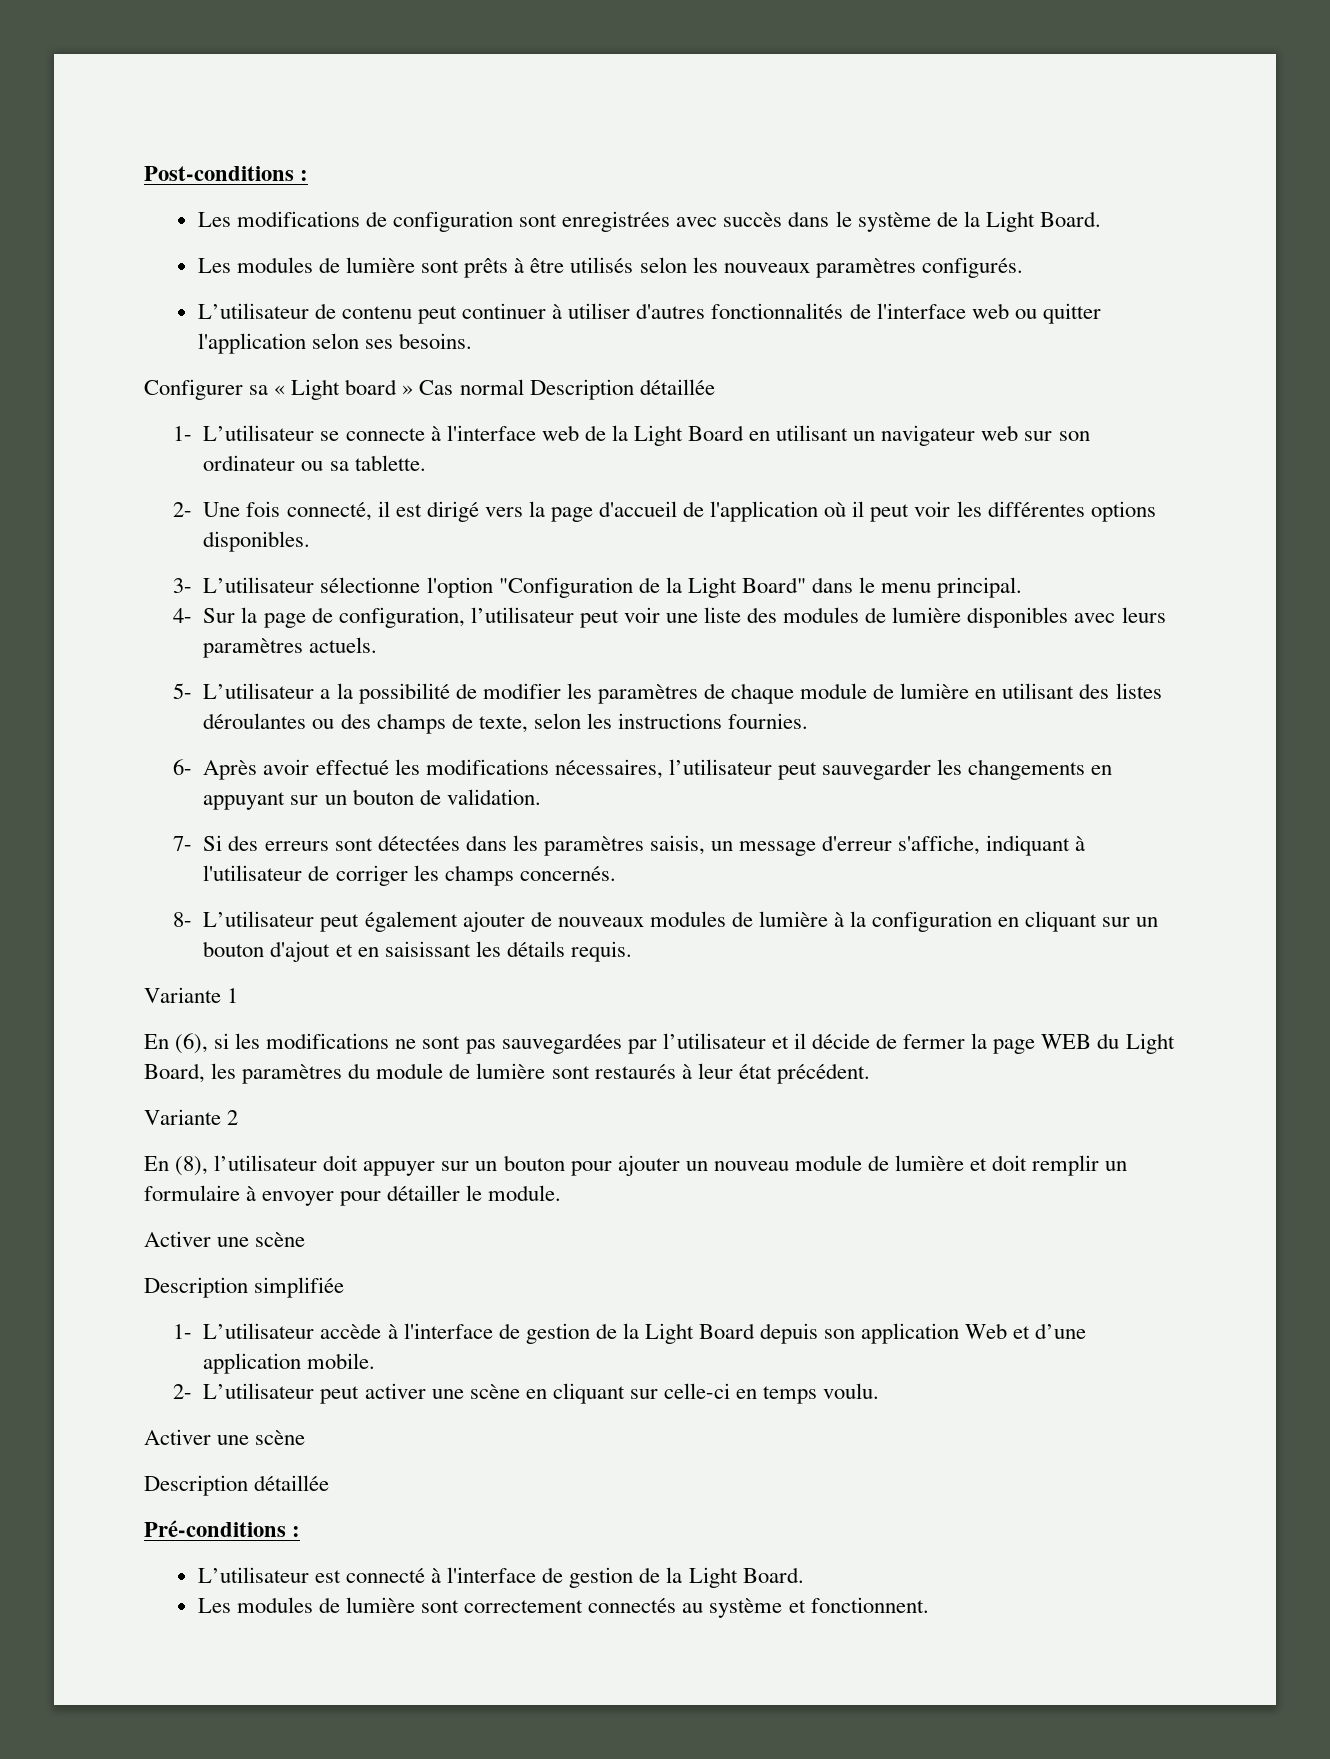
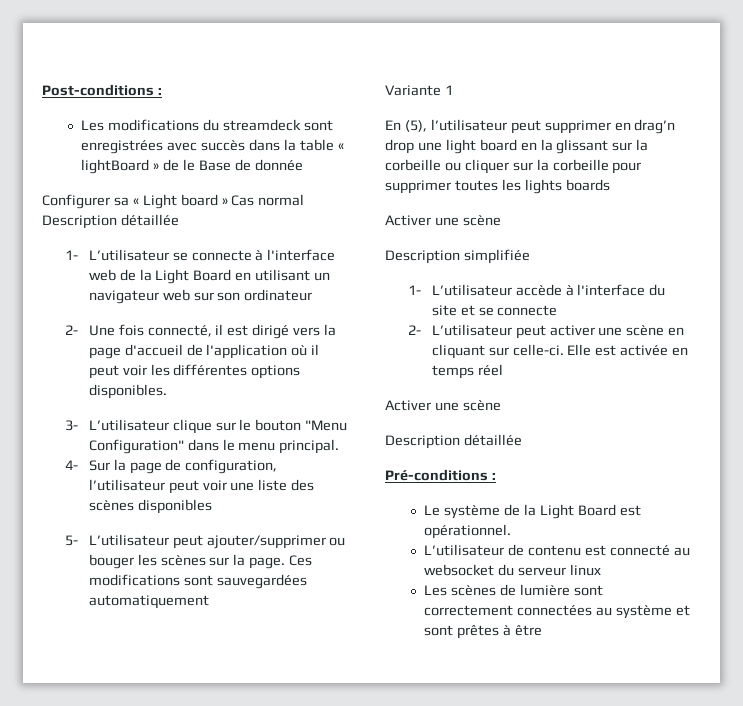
- Les modifications de configuration sont enregistrées avec succès dans le système de la Light Board.
- Les modules de lumière sont prêts à être utilisés selon les nouveaux paramètres configurés.
- L’utilisateur de contenu peut continuer à utiliser d'autres fonctionnalités de l'interface web ou quitter l'application selon ses besoins.
+ Les modifications du streamdeck sont enregistrées avec succès dans la table « lightBoard » de le Base de donnée
- 1- L’utilisateur se connecte à l'interface web de la Light Board en utilisant un navigateur web sur son ordinateur ou sa tablette.
+ 1- L’utilisateur se connecte à l'interface web de la Light Board en utilisant un navigateur web sur son ordinateur
- 3- L’utilisateur sélectionne l'option "Configuration de la Light Board" dans le menu principal.
+ 3- L’utilisateur clique sur le bouton "Menu Configuration" dans le menu principal.
- 4- Sur la page de configuration, l’utilisateur peut voir une liste des modules de lumière disponibles avec leurs paramètres actuels.
- 5- L’utilisateur a la possibilité de modifier les paramètres de chaque module de lumière en utilisant des listes déroulantes ou des champs de texte, selon les instructions fournies.
- 6- Après avoir effectué les modifications nécessaires, l’utilisateur peut sauvegarder les changements en appuyant sur un bouton de validation.
- 7- Si des erreurs sont détectées dans les paramètres saisis, un message d'erreur s'affiche, indiquant à l'utilisateur de corriger les champs concernés.
- 8- L’utilisateur peut également ajouter de nouveaux modules de lumière à la configuration en cliquant sur un bouton d'ajout et en saisissant les détails requis.
+ 4- Sur la page de configuration, l’utilisateur peut voir une liste des scènes disponibles
+ 5- L’utilisateur peut ajouter/supprimer ou bouger les scènes sur la page. Ces modifications sont sauvegardées automatiquement
  Variante 1
- En (6), si les modifications ne sont pas sauvegardées par l’utilisateur et il décide de fermer la page WEB du Light Board, les paramètres du module de lumière sont restaurés à leur état précédent.
- Variante 2
- En (8), l’utilisateur doit appuyer sur un bouton pour ajouter un nouveau module de lumière et doit remplir un formulaire à envoyer pour détailler le module.
+ En (5), l’utilisateur peut supprimer en drag’n drop une light board en la glissant sur la corbeille ou cliquer sur la corbeille pour supprimer toutes les lights boards
- 1- L’utilisateur accède à l'interface de gestion de la Light Board depuis son application Web et d’une application mobile.
+ 1- L’utilisateur accède à l'interface du site et se connecte
- 2- L’utilisateur peut activer une scène en cliquant sur celle-ci en temps voulu.
+ 2- L’utilisateur peut activer une scène en cliquant sur celle-ci. Elle est activée en temps réel
- L’utilisateur est connecté à l'interface de gestion de la Light Board.
- Les modules de lumière sont correctement connectés au système et fonctionnent.
+ Le système de la Light Board est opérationnel.
+ L’utilisateur de contenu est connecté au websocket du serveur linux
+ Les scènes de lumière sont correctement connectées au système et sont prêtes à être

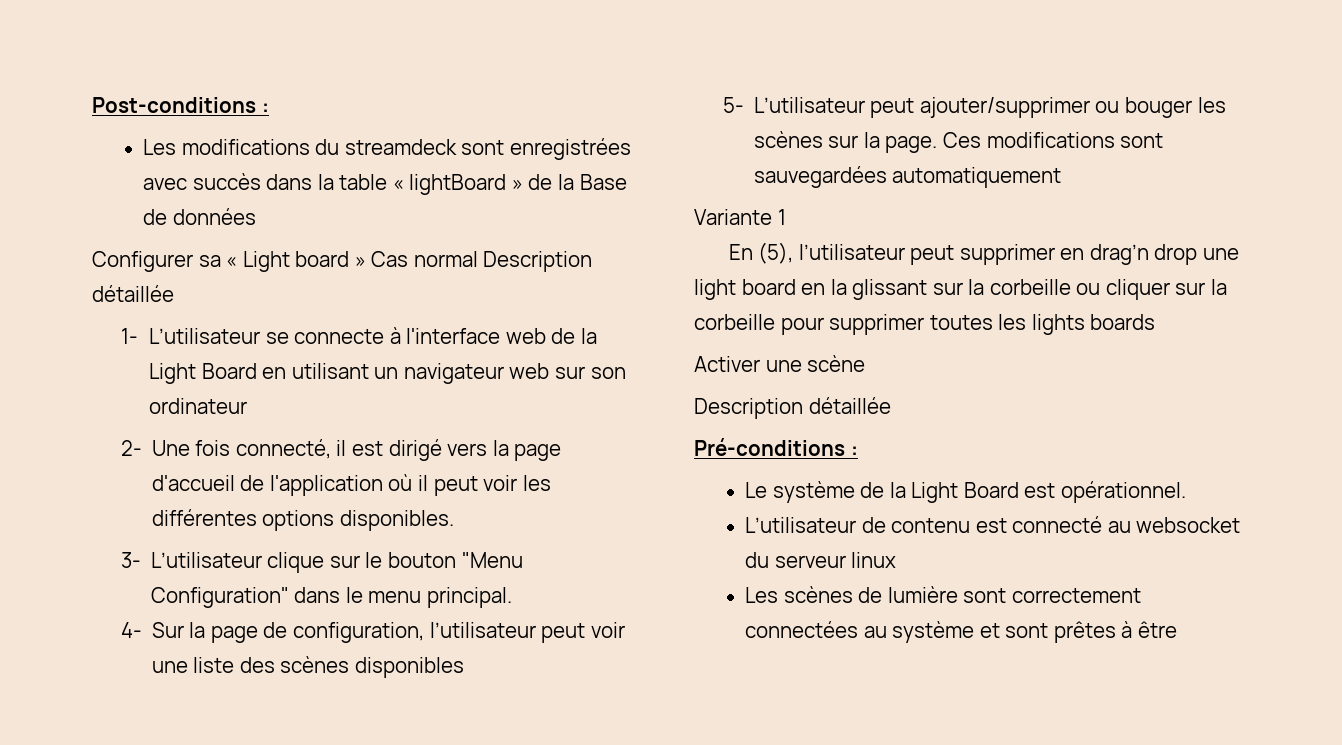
- Les modifications du streamdeck sont enregistrées avec succès dans la table « lightBoard » de le Base de donnée
+ Les modifications du streamdeck sont enregistrées avec succès dans la table « lightBoard » de la Base de données
- Description simplifiée
- 1- L’utilisateur accède à l'interface du site et se connecte
- 2- L’utilisateur peut activer une scène en cliquant sur celle-ci. Elle est activée en temps réel
- Activer une scène

